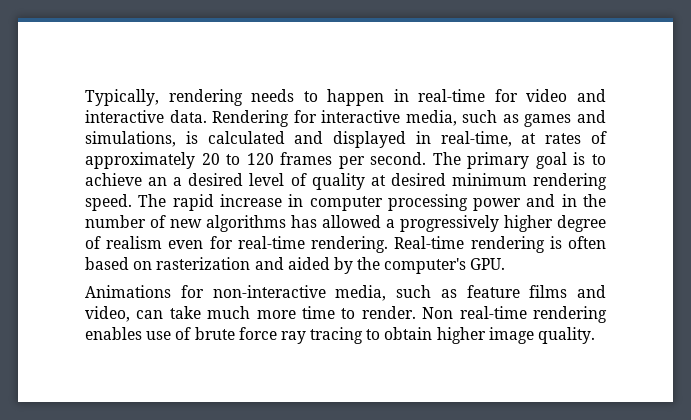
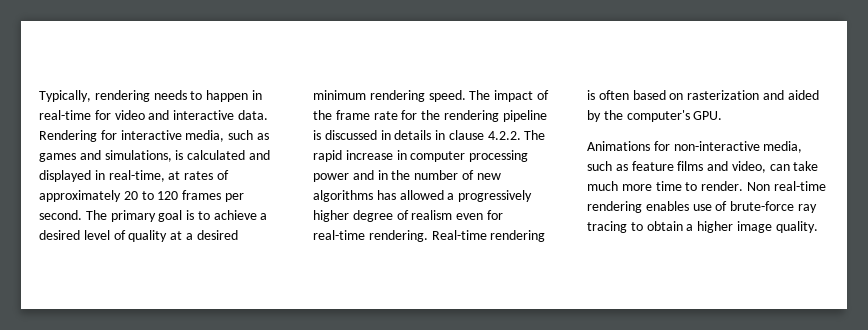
- The primary goal is to achieve an a desired level of quality at desired minimum rendering speed.
+ The primary goal is to achieve a desired level of quality at a desired minimum rendering speed.
- The rapid increase in computer processing power and in the number of new algorithms has allowed a progressively higher degree of realism even for real-time rendering.
+ The impact of the frame rate for the rendering pipeline is discussed in details in clause 4.2.2. The rapid increase in computer processing power and in the number of new algorithms has allowed a progressively higher degree of realism even for real-time rendering.
- Non real-time rendering enables use of brute force ray tracing to obtain higher image quality.
+ Non real-time rendering enables use of brute-force ray tracing to obtain a higher image quality.

